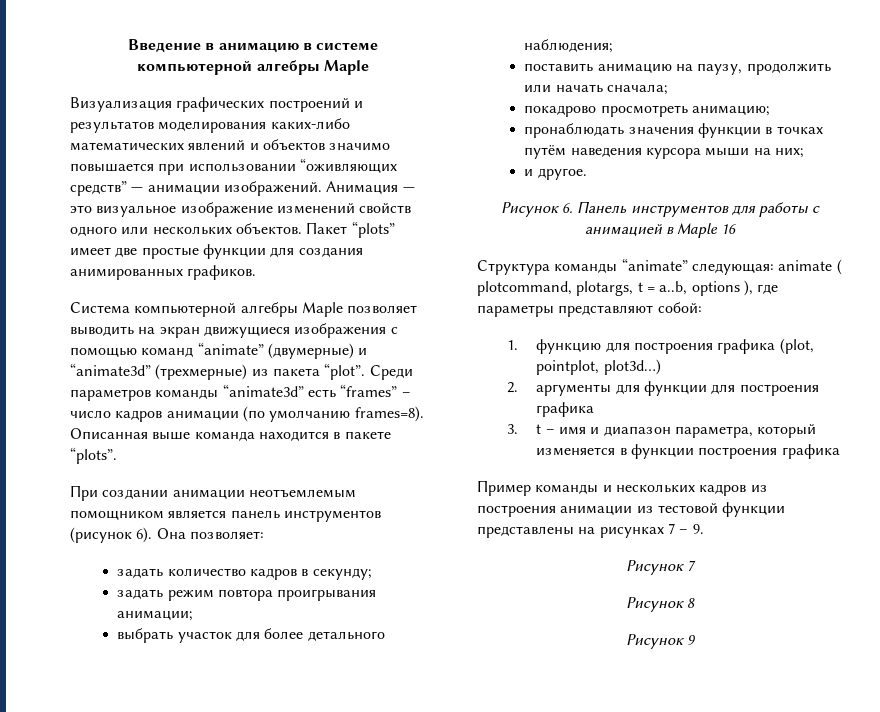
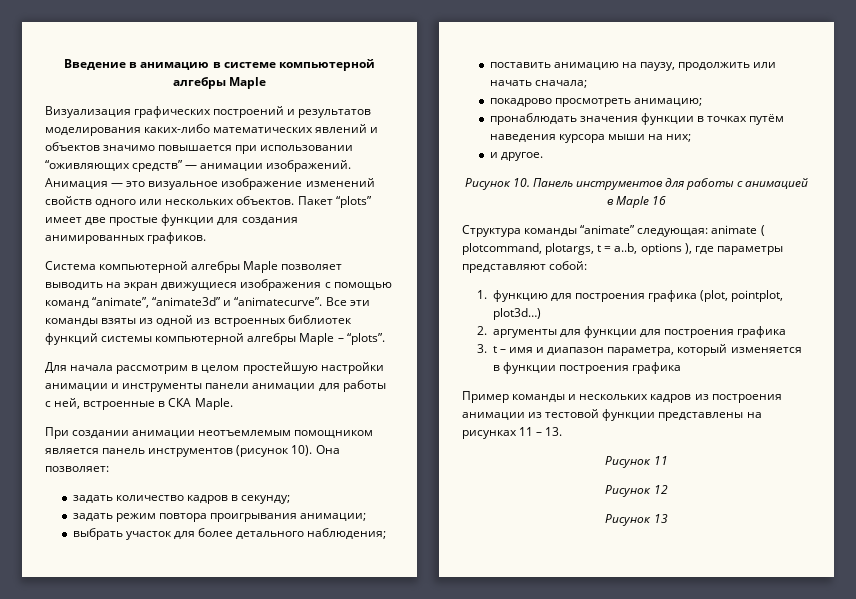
- Система компьютерной алгебры Maple позволяет выводить на экран движущиеся изображения с помощью команд “animate” (двумерные) и “animate3d” (трехмерные) из пакета “plot”. Среди параметров команды “animate3d” есть “frames” – число кадров анимации (по умолчанию frames=8). Описанная выше команда находится в пакете “plots”.
+ Система компьютерной алгебры Maple позволяет выводить на экран движущиеся изображения с помощью команд “animate”, “animate3d” и “animatecurve”. Все эти команды взяты из одной из встроенных библиотек функций системы компьютерной алгебры Maple – “plots”.
+ Для начала рассмотрим в целом простейшую настройки анимации и инструменты панели анимации для работы с ней, встроенные в СКА Maple.
- При создании анимации неотъемлемым помощником является панель инструментов (рисунок 6).
+ При создании анимации неотъемлемым помощником является панель инструментов (рисунок 10).
- Рисунок 6. Панель инструментов для работы с анимацией в Maple 16
+ Рисунок 10. Панель инструментов для работы с анимацией в Maple 16
- Пример команды и нескольких кадров из построения анимации из тестовой функции представлены на рисунках 7 – 9.
- Рисунок 7
- Рисунок 8
- Рисунок 9
+ Пример команды и нескольких кадров из построения анимации из тестовой функции представлены на рисунках 11 – 13.
+ Рисунок 11
+ Рисунок 12
+ Рисунок 13

